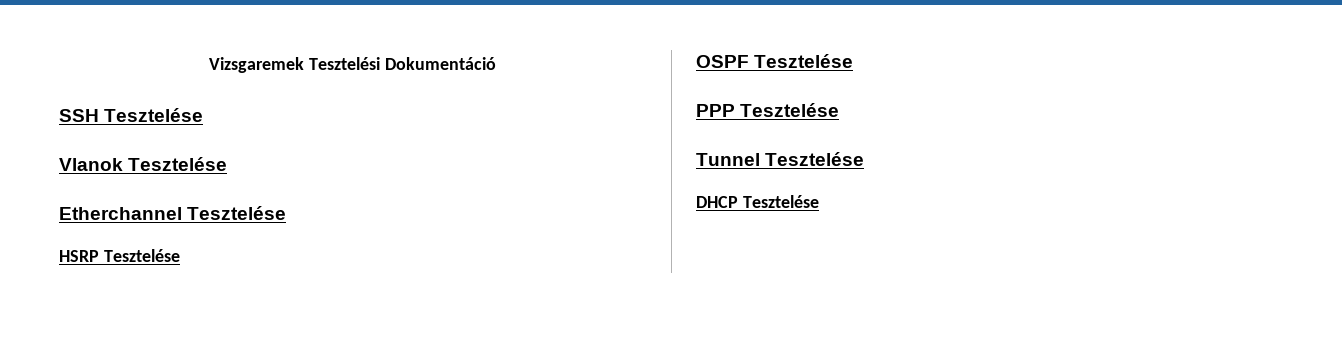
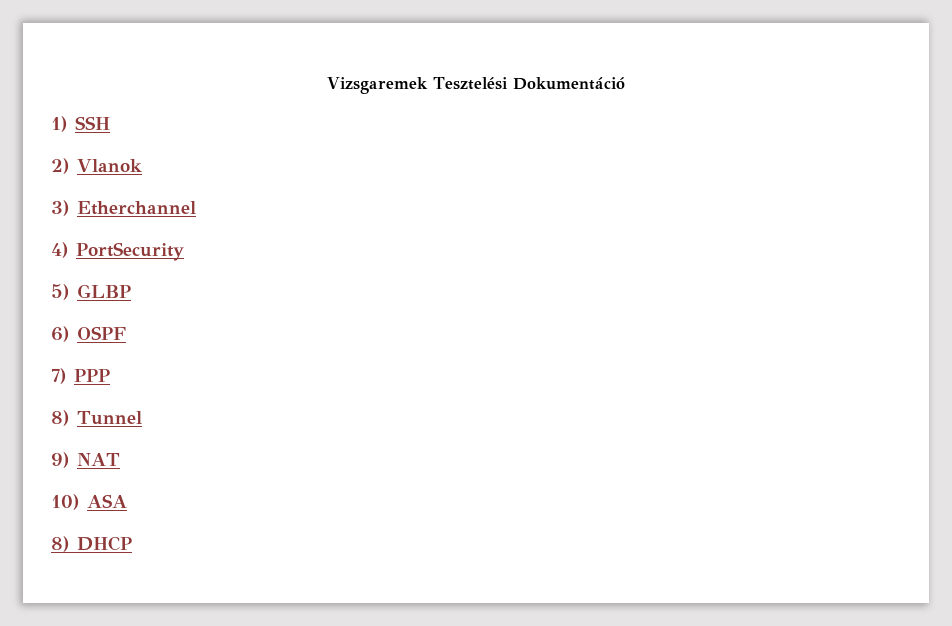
- SSH Tesztelése
- Vlanok Tesztelése
- Etherchannel Tesztelése
- HSRP Tesztelése
- OSPF Tesztelése
- PPP Tesztelése
- Tunnel Tesztelése
- DHCP Tesztelése
+ 1) SSH
+ 2) Vlanok
+ 3) Etherchannel
+ 4) PortSecurity
+ 5) GLBP
+ 6) OSPF
+ 7) PPP
+ 8) Tunnel
+ 9) NAT
+ 10) ASA
+ 8) DHCP

